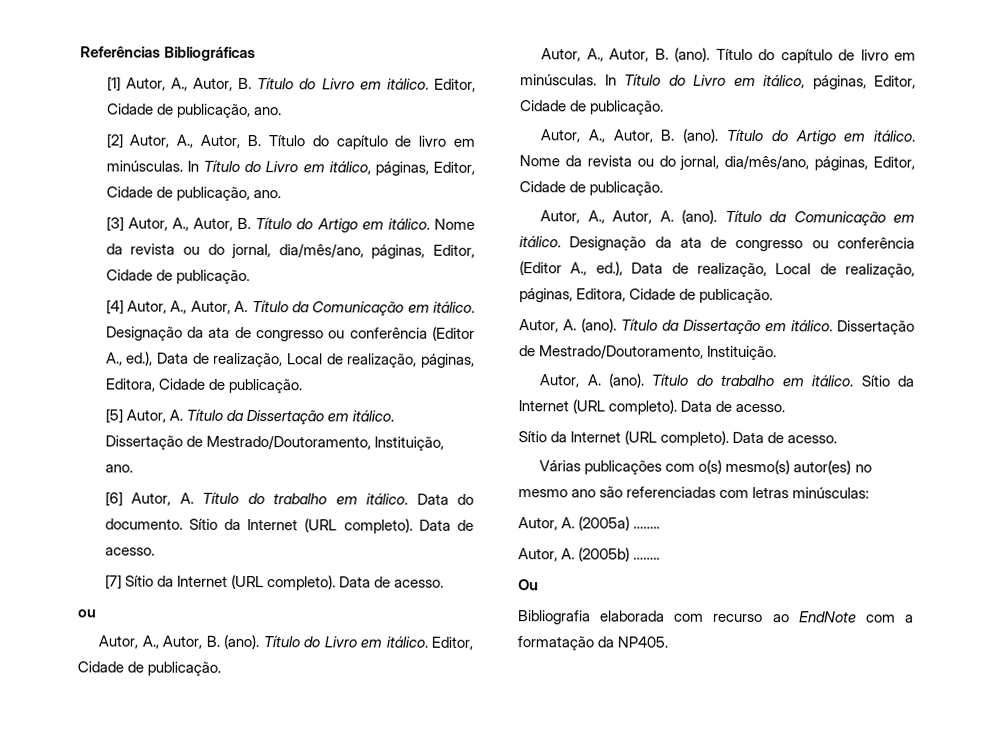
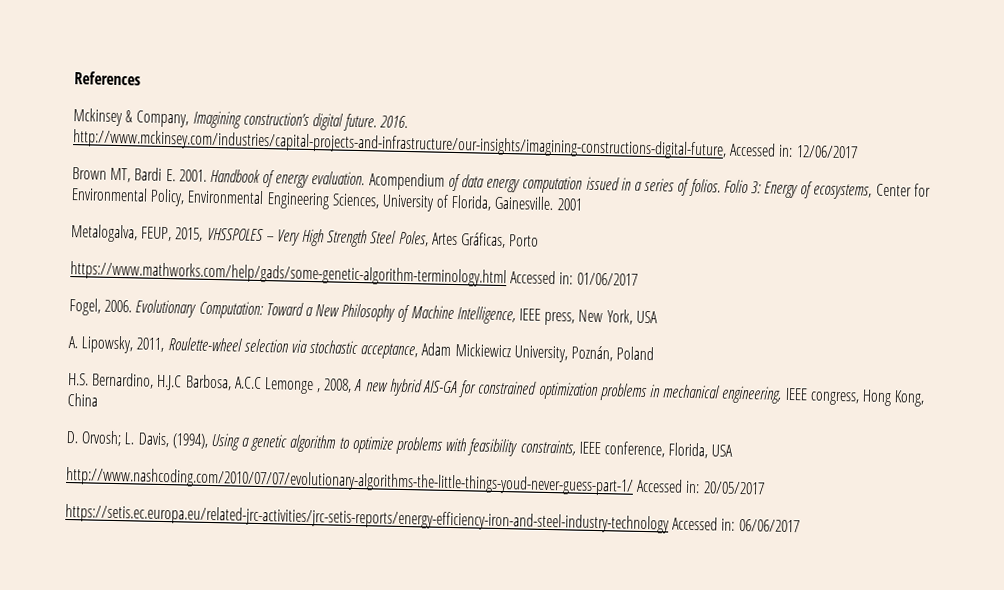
- Referências Bibliográficas
- [1] Autor, A., Autor, B. Título do Livro em itálico. Editor, Cidade de publicação, ano.
- [2] Autor, A., Autor, B. Título do capítulo de livro em minúsculas. In Título do Livro em itálico, páginas, Editor, Cidade de publicação, ano.
- [3] Autor, A., Autor, B. Título do Artigo em itálico. Nome da revista ou do jornal, dia/mês/ano, páginas, Editor, Cidade de publicação.
- [4] Autor, A., Autor, A. Título da Comunicação em itálico. Designação da ata de congresso ou conferência (Editor A., ed.), Data de realização, Local de realização, páginas, Editora, Cidade de publicação.
- [5] Autor, A. Título da Dissertação em itálico. Dissertação de Mestrado/Doutoramento, Instituição, ano.
- [6] Autor, A. Título do trabalho em itálico. Data do documento. Sítio da Internet (URL completo). Data de acesso.
- [7] Sítio da Internet (URL completo). Data de acesso.
- ou
- Autor, A., Autor, B. (ano). Título do Livro em itálico. Editor, Cidade de publicação.
- Autor, A., Autor, B. (ano). Título do capítulo de livro em minúsculas. In Título do Livro em itálico, páginas, Editor, Cidade de publicação.
- Autor, A., Autor, B. (ano). Título do Artigo em itálico. Nome da revista ou do jornal, dia/mês/ano, páginas, Editor, Cidade de publicação.
- Autor, A., Autor, A. (ano). Título da Comunicação em itálico. Designação da ata de congresso ou conferência (Editor A., ed.), Data de realização, Local de realização, páginas, Editora, Cidade de publicação.
- Autor, A. (ano). Título da Dissertação em itálico. Dissertação de Mestrado/Doutoramento, Instituição.
- Autor, A. (ano). Título do trabalho em itálico. Sítio da Internet (URL completo). Data de acesso.
- Sítio da Internet (URL completo). Data de acesso.
- Várias publicações com o(s) mesmo(s) autor(es) no mesmo ano são referenciadas com letras minúsculas:
- Autor, A. (2005a) ……..
- Autor, A. (2005b) ……..
- Ou
- Bibliografia elaborada com recurso ao EndNote com a formatação da NP405.
+ References
+ Mckinsey & Company, Imagining construction’s digital future. 2016. http://www.mckinsey.com/industries/capital-projects-and-infrastructure/our-insights/imagining-constructions-digital-future, Accessed in: 12/06/2017
+ Brown MT, Bardi E. 2001. Handbook of energy evaluation. Acompendium of data energy computation issued in a series of folios. Folio 3: Energy of ecosystems, Center for Environmental Policy, Environmental Engineering Sciences, University of Florida, Gainesville. 2001
+ Metalogalva, FEUP, 2015, VHSSPOLES – Very High Strength Steel Poles, Artes Gráficas, Porto
+ https://www.mathworks.com/help/gads/some-genetic-algorithm-terminology.html Accessed in: 01/06/2017
+ Fogel, 2006. Evolutionary Computation: Toward a New Philosophy of Machine Intelligence, IEEE press, New York, USA
+ A. Lipowsky, 2011, Roulette-wheel selection via stochastic acceptance, Adam Mickiewicz University, Poznán, Poland
+ H.S. Bernardino, H.J.C Barbosa, A.C.C Lemonge , 2008, A new hybrid AIS-GA for constrained optimization problems in mechanical engineering, IEEE congress, Hong Kong, China
+ D. Orvosh; L. Davis, (1994), Using a genetic algorithm to optimize problems with feasibility constraints, IEEE conference, Florida, USA
+ http://www.nashcoding.com/2010/07/07/evolutionary-algorithms-the-little-things-youd-never-guess-part-1/ Accessed in: 20/05/2017
+ https://setis.ec.europa.eu/related-jrc-activities/jrc-setis-reports/energy-efficiency-iron-and-steel-industry-technology Accessed in: 06/06/2017

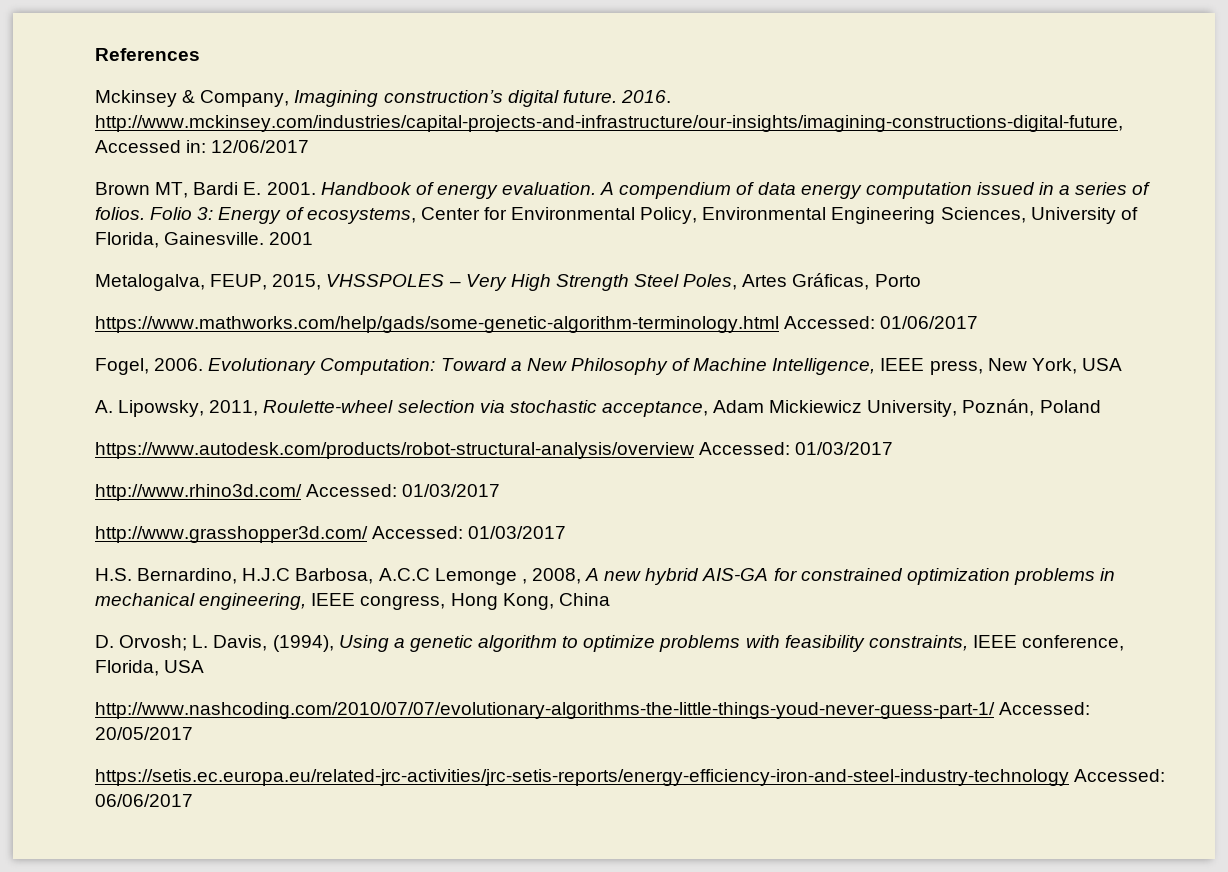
- Acompendium of data energy computation issued in a series of folios.
+ A compendium of data energy computation issued in a series of folios.
- https://www.mathworks.com/help/gads/some-genetic-algorithm-terminology.html Accessed in: 01/06/2017
+ https://www.mathworks.com/help/gads/some-genetic-algorithm-terminology.html Accessed: 01/06/2017
+ https://www.autodesk.com/products/robot-structural-analysis/overview Accessed: 01/03/2017
+ http://www.rhino3d.com/ Accessed: 01/03/2017
+ http://www.grasshopper3d.com/ Accessed: 01/03/2017
- http://www.nashcoding.com/2010/07/07/evolutionary-algorithms-the-little-things-youd-never-guess-part-1/ Accessed in: 20/05/2017
+ http://www.nashcoding.com/2010/07/07/evolutionary-algorithms-the-little-things-youd-never-guess-part-1/ Accessed: 20/05/2017
- https://setis.ec.europa.eu/related-jrc-activities/jrc-setis-reports/energy-efficiency-iron-and-steel-industry-technology Accessed in: 06/06/2017
+ https://setis.ec.europa.eu/related-jrc-activities/jrc-setis-reports/energy-efficiency-iron-and-steel-industry-technology Accessed: 06/06/2017

